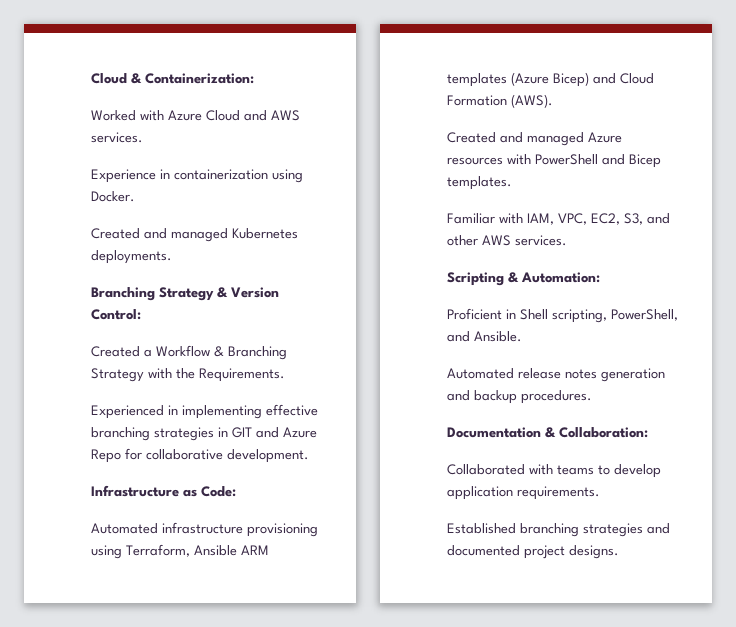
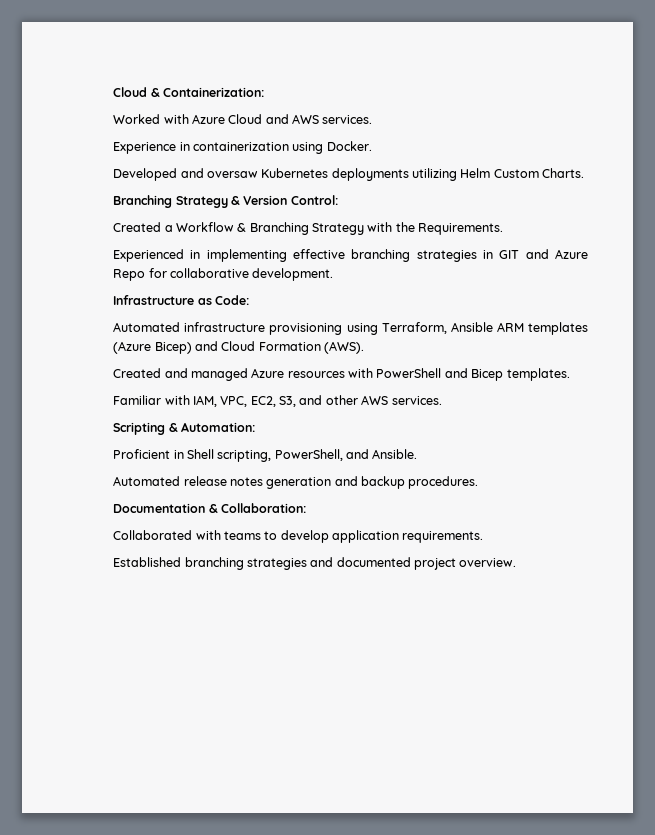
- Created and managed Kubernetes deployments.
+ Developed and oversaw Kubernetes deployments utilizing Helm Custom Charts.
- Established branching strategies and documented project designs.
+ Established branching strategies and documented project overview.

